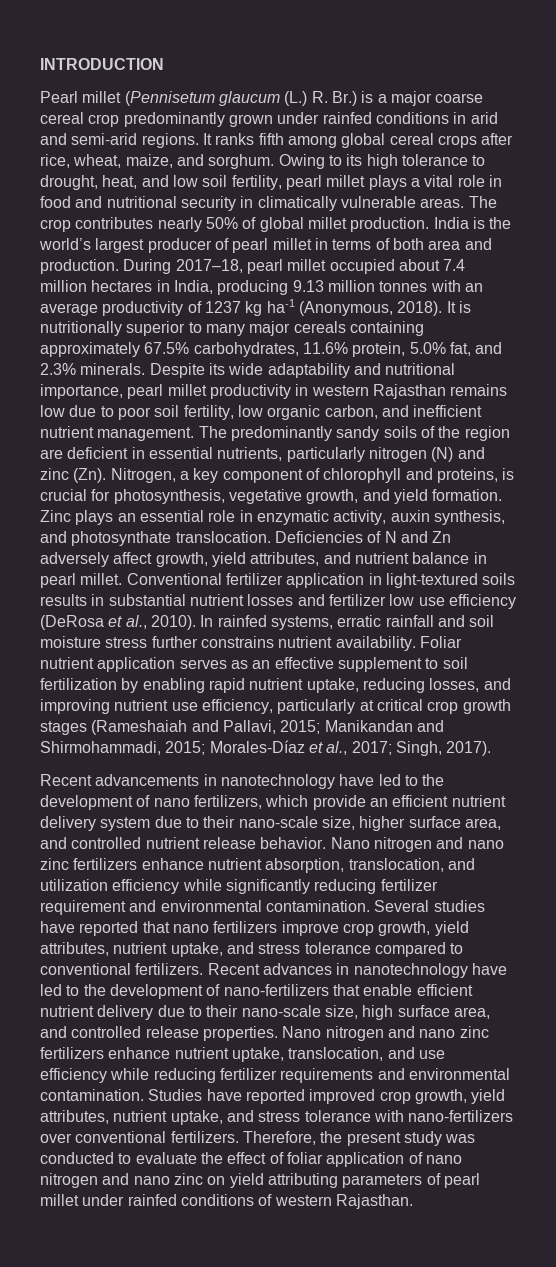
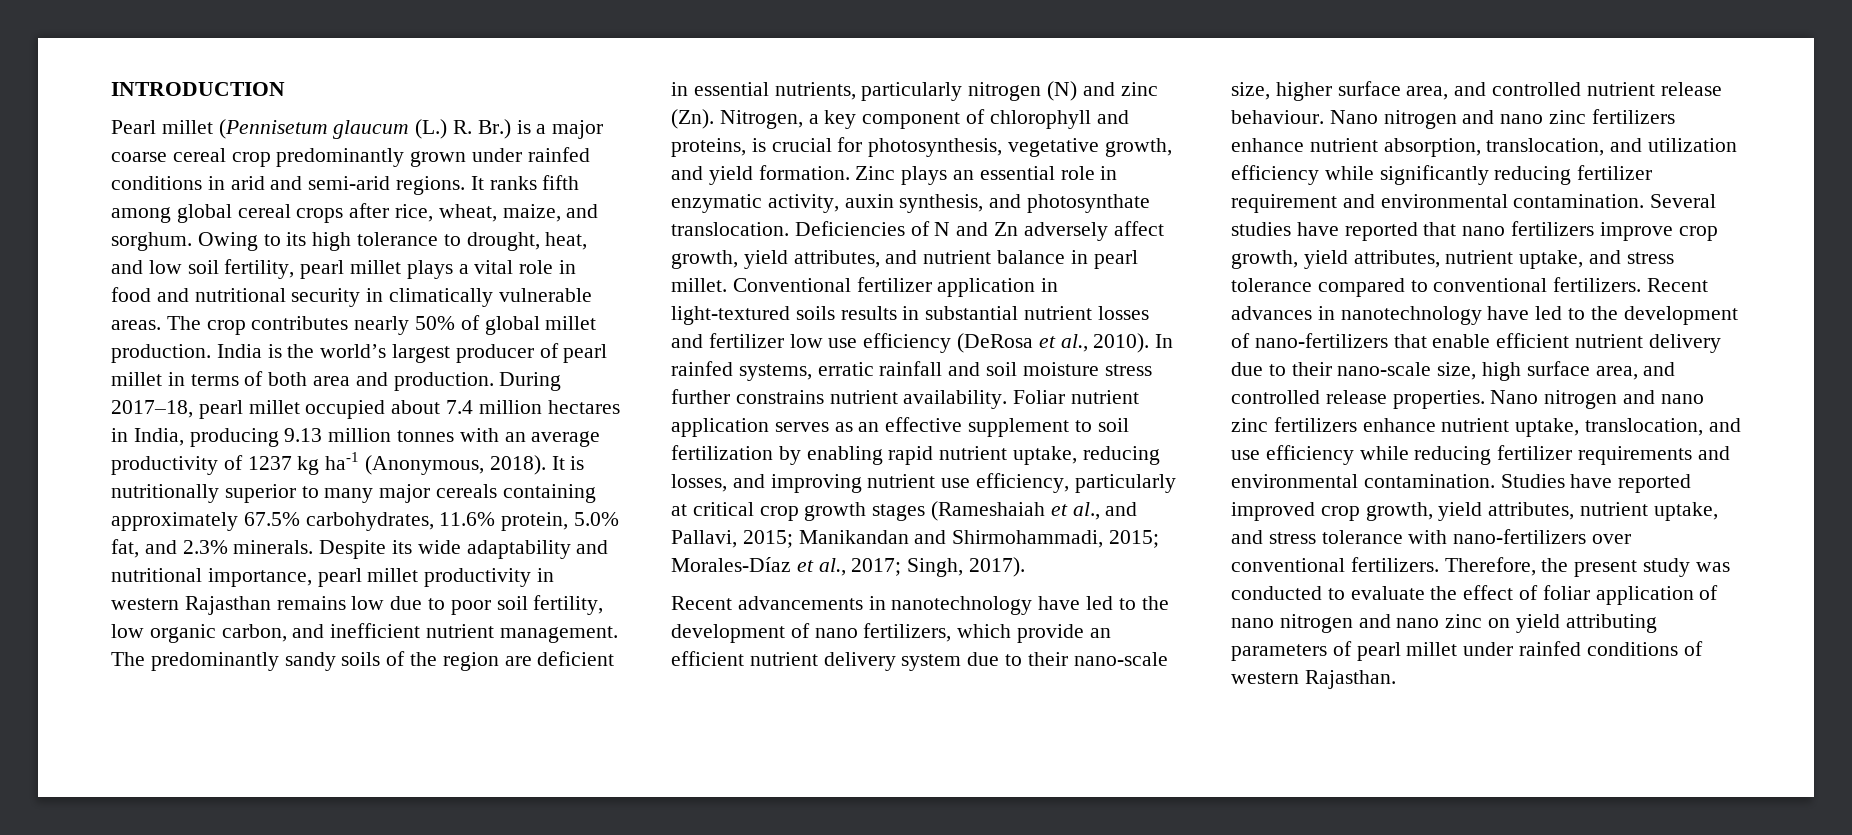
- Foliar nutrient application serves as an effective supplement to soil fertilization by enabling rapid nutrient uptake, reducing losses, and improving nutrient use efficiency, particularly at critical crop growth stages (Rameshaiah and Pallavi, 2015; Manikandan and Shirmohammadi, 2015; Morales-Díaz et al., 2017; Singh, 2017).
+ Foliar nutrient application serves as an effective supplement to soil fertilization by enabling rapid nutrient uptake, reducing losses, and improving nutrient use efficiency, particularly at critical crop growth stages (Rameshaiah et al., and Pallavi, 2015; Manikandan and Shirmohammadi, 2015; Morales-Díaz et al., 2017; Singh, 2017).
- Recent advancements in nanotechnology have led to the development of nano fertilizers, which provide an efficient nutrient delivery system due to their nano-scale size, higher surface area, and controlled nutrient release behavior.
+ Recent advancements in nanotechnology have led to the development of nano fertilizers, which provide an efficient nutrient delivery system due to their nano-scale size, higher surface area, and controlled nutrient release behaviour.

